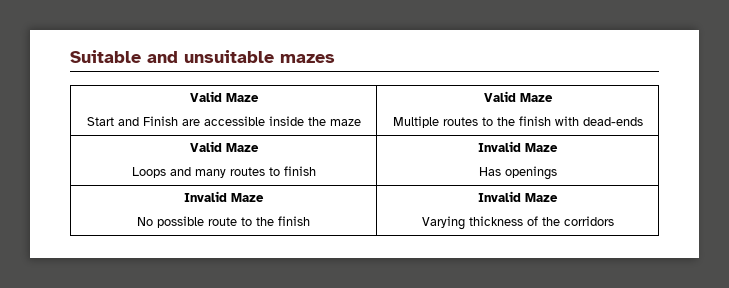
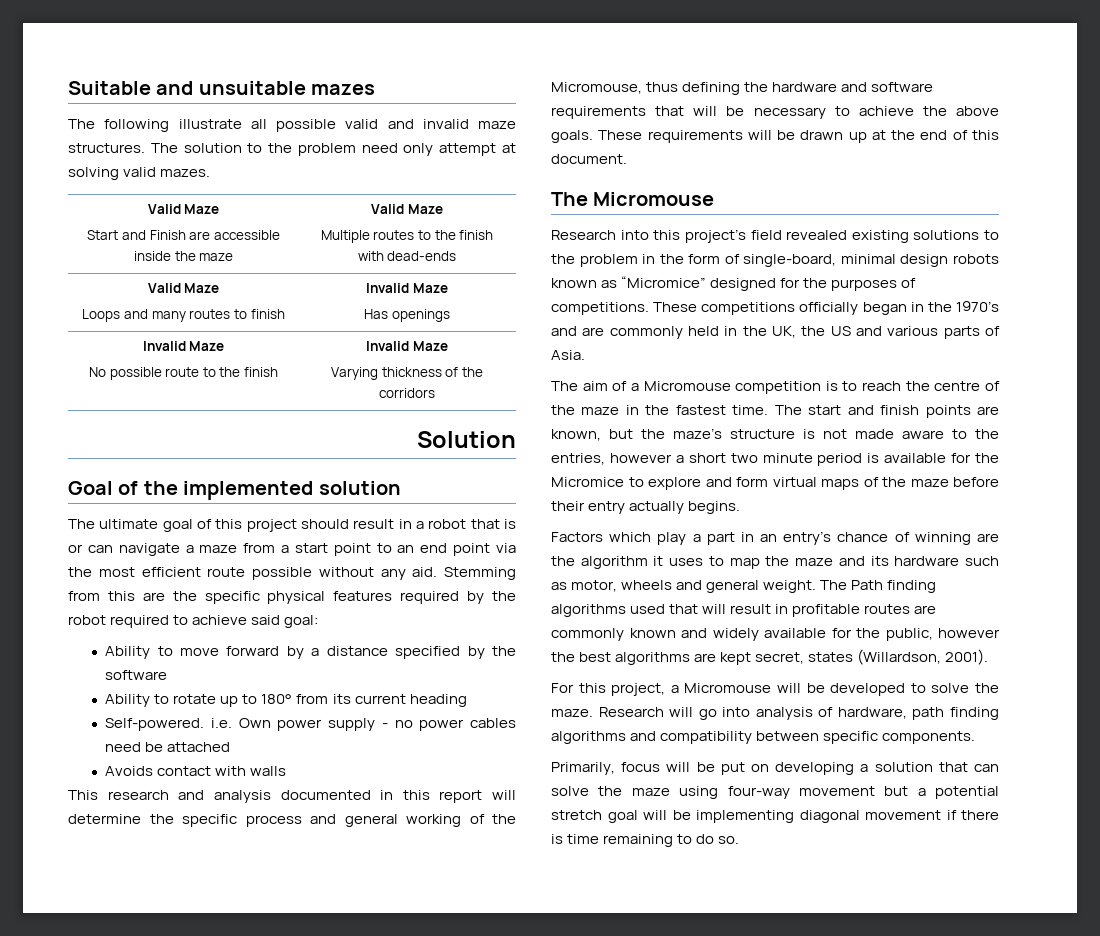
+ The following illustrate all possible valid and invalid maze structures. The solution to the problem need only attempt at solving valid mazes.
+ Solution
+ Goal of the implemented solution
+ The ultimate goal of this project should result in a robot that is or can navigate a maze from a start point to an end point via the most efficient route possible without any aid. Stemming from this are the specific physical features required by the robot required to achieve said goal:
+ Ability to move forward by a distance specified by the software
+ Ability to rotate up to 180° from its current heading
+ Self-powered. i.e. Own power supply - no power cables need be attached
+ Avoids contact with walls
+ This research and analysis documented in this report will determine the specific process and general working of the Micromouse, thus defining the hardware and software requirements that will be necessary to achieve the above goals. These requirements will be drawn up at the end of this document.
+ The Micromouse
+ Research into this project’s field revealed existing solutions to the problem in the form of single-board, minimal design robots known as “Micromice” designed for the purposes of competitions. These competitions officially began in the 1970’s and are commonly held in the UK, the US and various parts of Asia.
+ The aim of a Micromouse competition is to reach the centre of the maze in the fastest time. The start and finish points are known, but the maze’s structure is not made aware to the entries, however a short two minute period is available for the Micromice to explore and form virtual maps of the maze before their entry actually begins.
+ Factors which play a part in an entry’s chance of winning are the algorithm it uses to map the maze and its hardware such as motor, wheels and general weight. The Path finding algorithms used that will result in profitable routes are commonly known and widely available for the public, however the best algorithms are kept secret, states (Willardson, 2001).
+ For this project, a Micromouse will be developed to solve the maze. Research will go into analysis of hardware, path finding algorithms and compatibility between specific components.
+ Primarily, focus will be put on developing a solution that can solve the maze using four-way movement but a potential stretch goal will be implementing diagonal movement if there is time remaining to do so.

